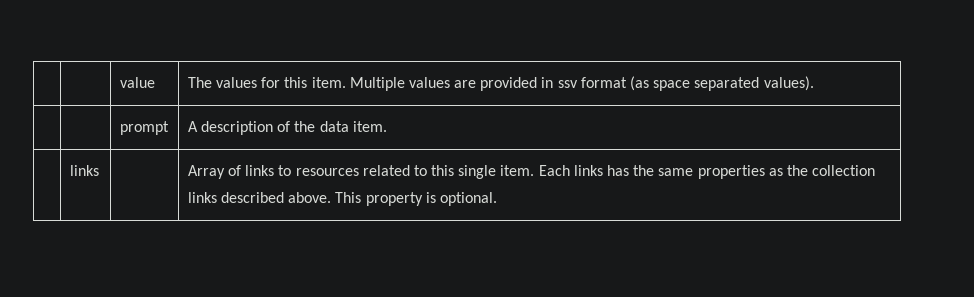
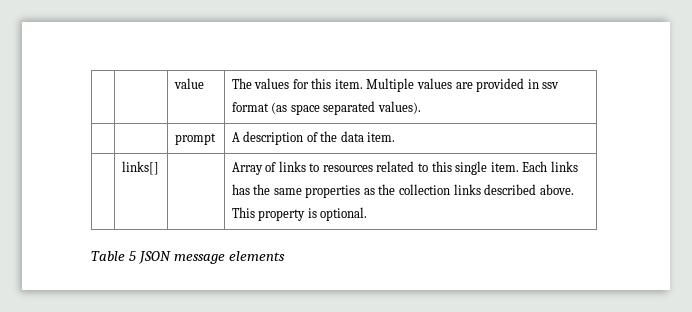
- | links | | Array of links to resources related to this single item. Each links has the same properties as the collection links described above. This property is optional.
+ | links[] | | Array of links to resources related to this single item. Each links has the same properties as the collection links described above. This property is optional.
+ Table 5 JSON message elements

